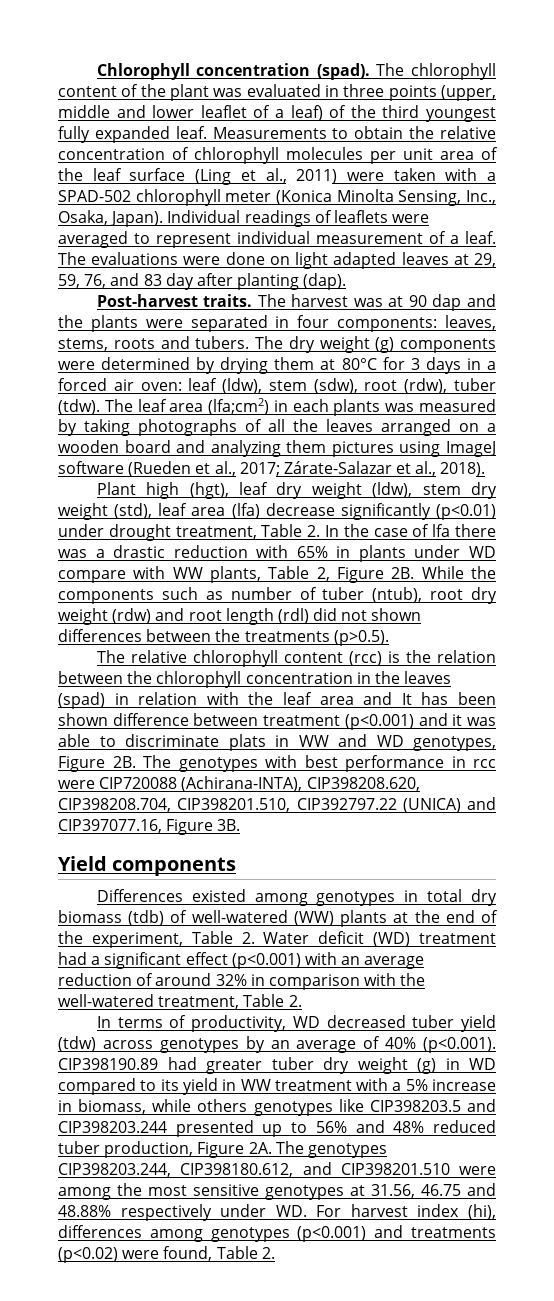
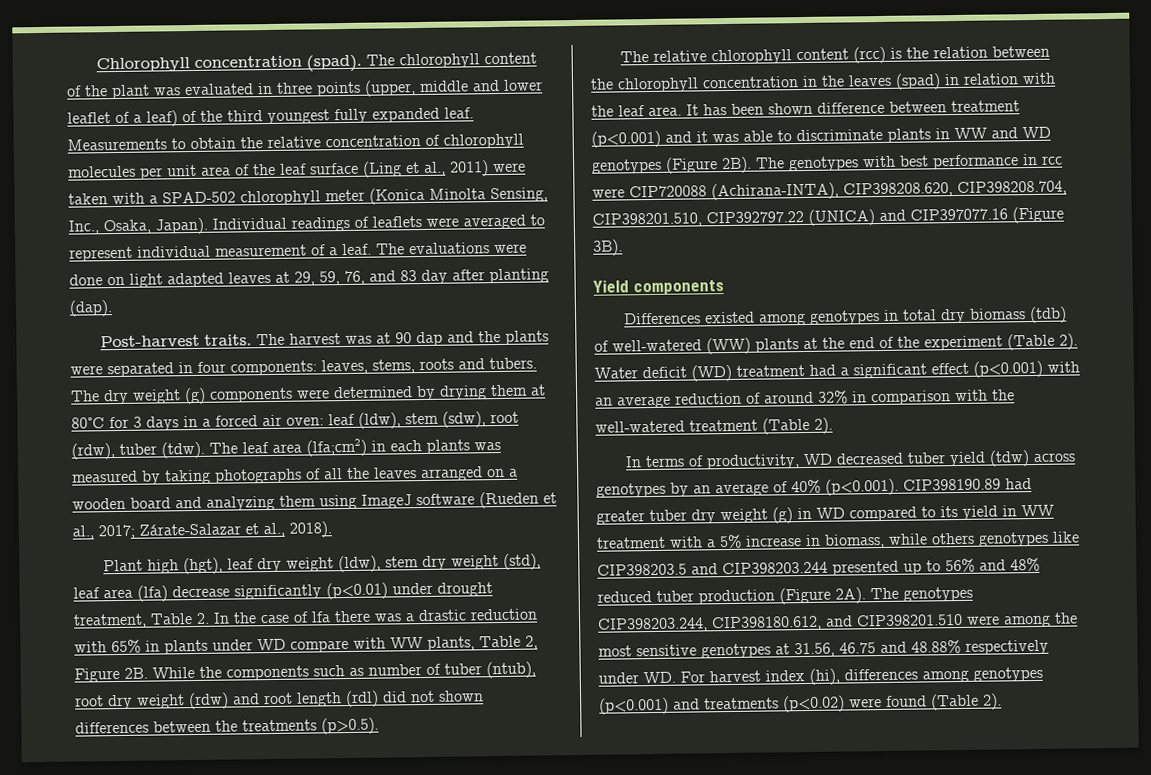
- The leaf area (lfa;cm2) in each plants was measured by taking photographs of all the leaves arranged on a wooden board and analyzing them pictures using ImageJ software (Rueden et al., 2017; Zárate-Salazar et al., 2018).
+ The leaf area (lfa;cm2) in each plants was measured by taking photographs of all the leaves arranged on a wooden board and analyzing them using ImageJ software (Rueden et al., 2017; Zárate-Salazar et al., 2018).
- The relative chlorophyll content (rcc) is the relation between the chlorophyll concentration in the leaves (spad) in relation with the leaf area and It has been shown difference between treatment (p<0.001) and it was able to discriminate plats in WW and WD genotypes, Figure 2B.
+ The relative chlorophyll content (rcc) is the relation between the chlorophyll concentration in the leaves (spad) in relation with the leaf area. It has been shown difference between treatment (p<0.001) and it was able to discriminate plants in WW and WD genotypes (Figure 2B).
- The genotypes with best performance in rcc were CIP720088 (Achirana-INTA), CIP398208.620, CIP398208.704, CIP398201.510, CIP392797.22 (UNICA) and CIP397077.16, Figure 3B.
+ The genotypes with best performance in rcc were CIP720088 (Achirana-INTA), CIP398208.620, CIP398208.704, CIP398201.510, CIP392797.22 (UNICA) and CIP397077.16 (Figure 3B).
- Differences existed among genotypes in total dry biomass (tdb) of well-watered (WW) plants at the end of the experiment, Table 2. Water deficit (WD) treatment had a significant effect (p<0.001) with an average reduction of around 32% in comparison with the well-watered treatment, Table 2.
+ Differences existed among genotypes in total dry biomass (tdb) of well-watered (WW) plants at the end of the experiment (Table 2). Water deficit (WD) treatment had a significant effect (p<0.001) with an average reduction of around 32% in comparison with the well-watered treatment (Table 2).
- In terms of productivity, WD decreased tuber yield (tdw) across genotypes by an average of 40% (p<0.001). CIP398190.89 had greater tuber dry weight (g) in WD compared to its yield in WW treatment with a 5% increase in biomass, while others genotypes like CIP398203.5 and CIP398203.244 presented up to 56% and 48% reduced tuber production, Figure 2A.
+ In terms of productivity, WD decreased tuber yield (tdw) across genotypes by an average of 40% (p<0.001). CIP398190.89 had greater tuber dry weight (g) in WD compared to its yield in WW treatment with a 5% increase in biomass, while others genotypes like CIP398203.5 and CIP398203.244 presented up to 56% and 48% reduced tuber production (Figure 2A).
- The genotypes CIP398203.244, CIP398180.612, and CIP398201.510 were among the most sensitive genotypes at 31.56, 46.75 and 48.88% respectively under WD. For harvest index (hi), differences among genotypes (p<0.001) and treatments (p<0.02) were found, Table 2.
+ The genotypes CIP398203.244, CIP398180.612, and CIP398201.510 were among the most sensitive genotypes at 31.56, 46.75 and 48.88% respectively under WD. For harvest index (hi), differences among genotypes (p<0.001) and treatments (p<0.02) were found (Table 2).

